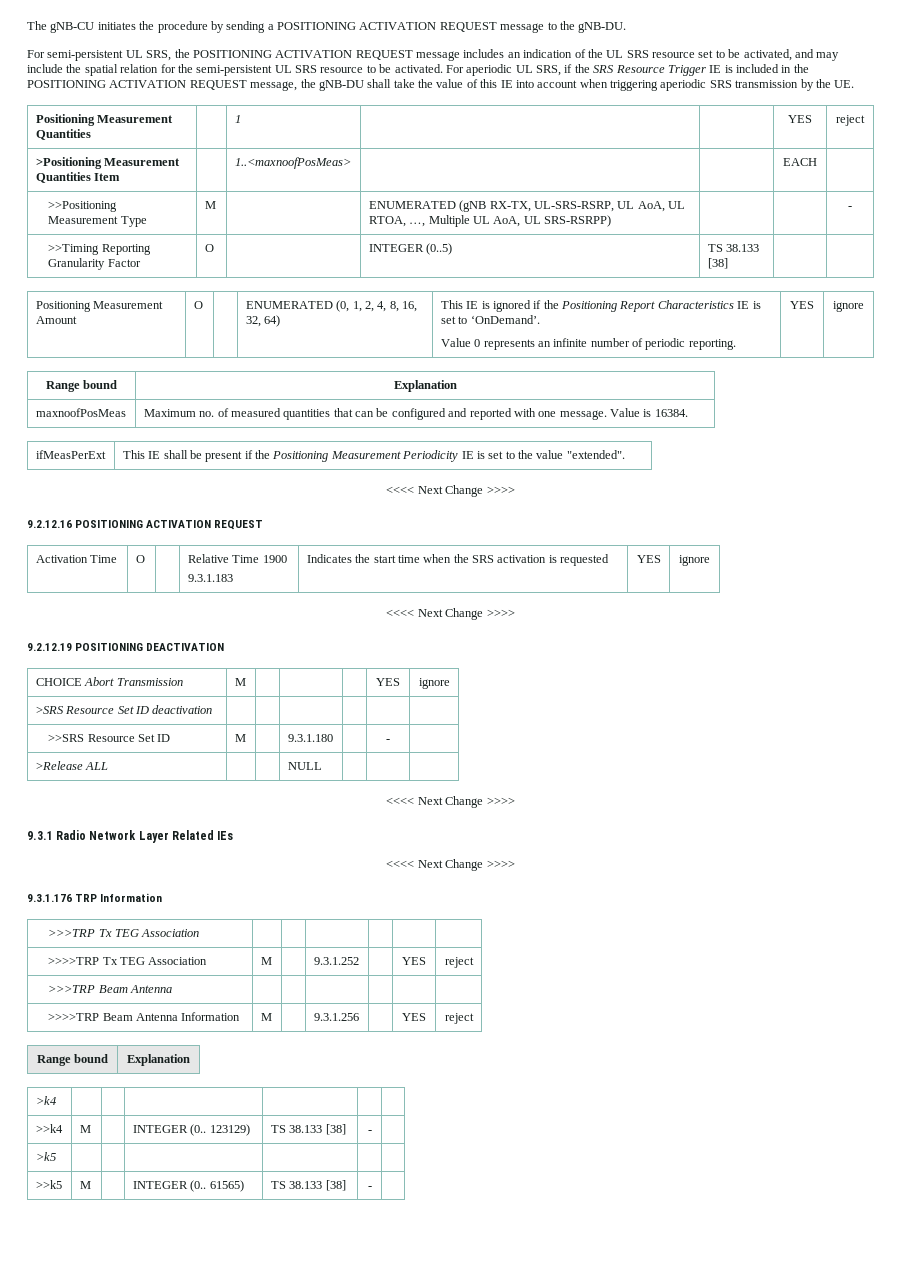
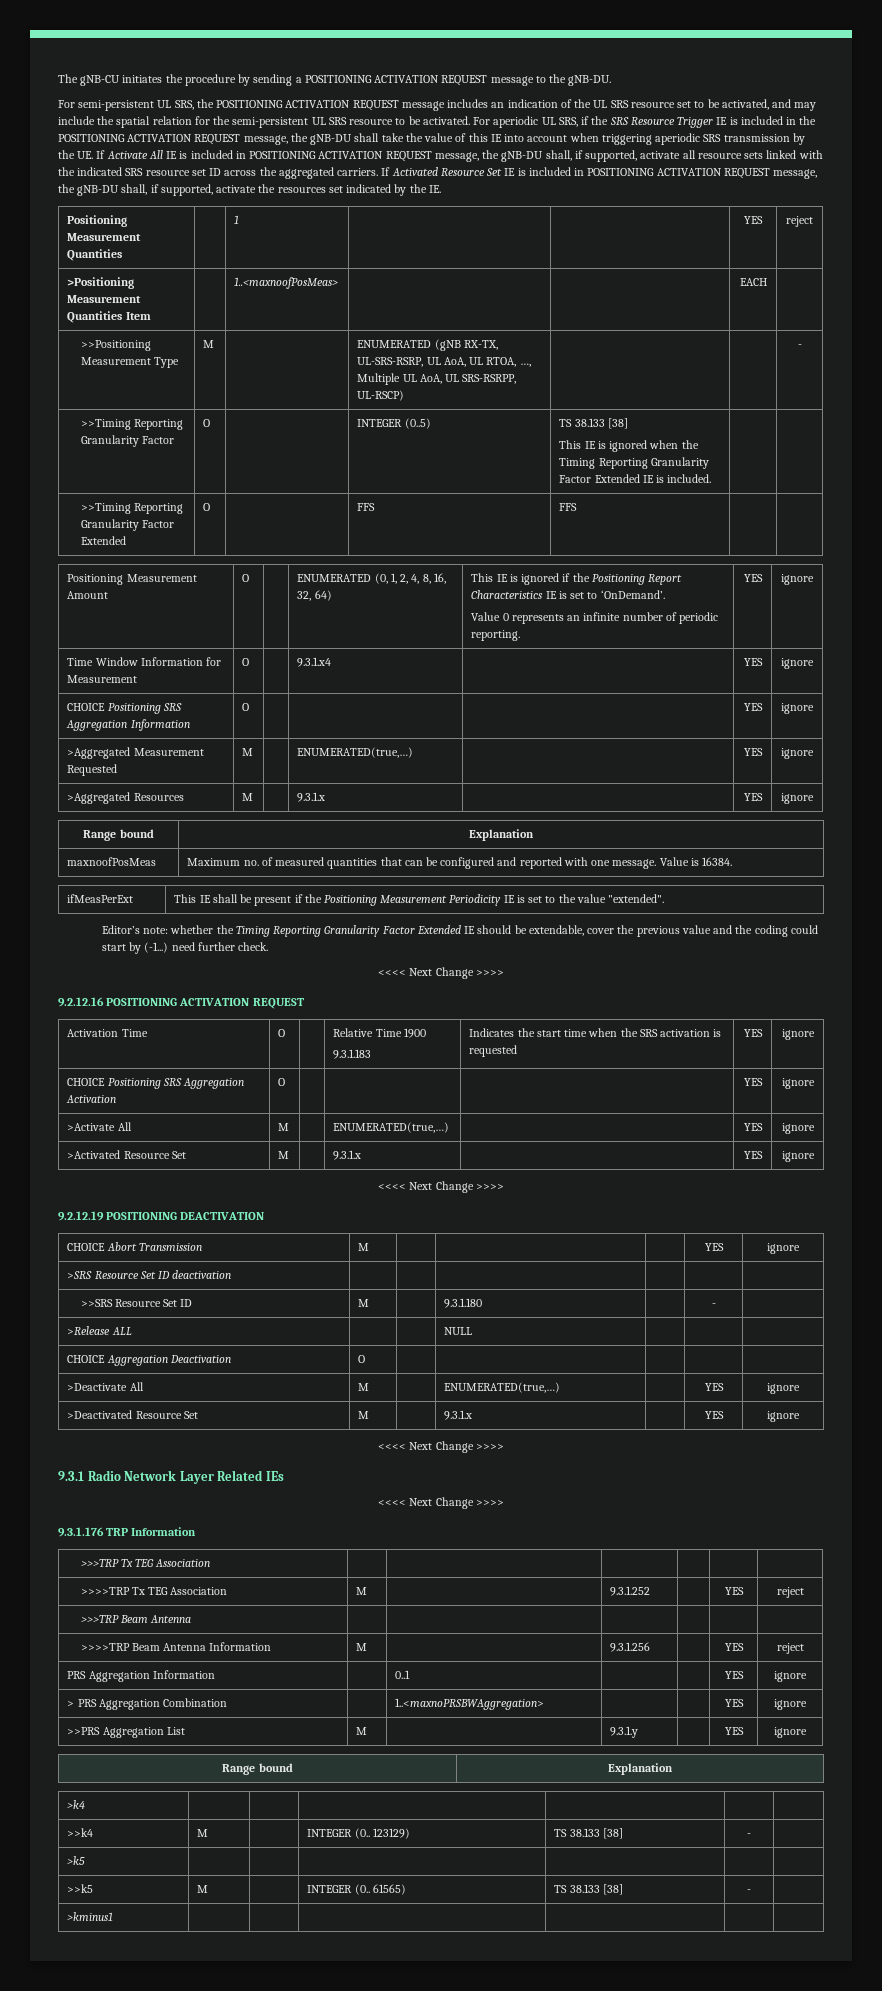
- For aperiodic UL SRS, if the SRS Resource Trigger IE is included in the POSITIONING ACTIVATION REQUEST message, the gNB-DU shall take the value of this IE into account when triggering aperiodic SRS transmission by the UE.
+ For aperiodic UL SRS, if the SRS Resource Trigger IE is included in the POSITIONING ACTIVATION REQUEST message, the gNB-DU shall take the value of this IE into account when triggering aperiodic SRS transmission by the UE. If Activate All IE is included in POSITIONING ACTIVATION REQUEST message, the gNB-DU shall, if supported, activate all resource sets linked with the indicated SRS resource set ID across the aggregated carriers. If Activated Resource Set IE is included in POSITIONING ACTIVATION REQUEST message, the gNB-DU shall, if supported, activate the resources set indicated by the IE.
- >>Positioning Measurement Type | M | | ENUMERATED (gNB RX-TX, UL-SRS-RSRP, UL AoA, UL RTOA, …, Multiple UL AoA, UL SRS-RSRPP) | | | -
+ >>Positioning Measurement Type | M | | ENUMERATED (gNB RX-TX, UL-SRS-RSRP, UL AoA, UL RTOA, …, Multiple UL AoA, UL SRS-RSRPP, UL-RSCP) | | | -
- >>Timing Reporting Granularity Factor | O | | INTEGER (0..5) | TS 38.133 [38] | |
+ >>Timing Reporting Granularity Factor | O | | INTEGER (0..5) | TS 38.133 [38]
+ This IE is ignored when the Timing Reporting Granularity Factor Extended IE is included. | |
+ >>Timing Reporting Granularity Factor Extended | O | | FFS | FFS | |
+ Time Window Information for Measurement | O | | 9.3.1.x4 | | YES | ignore
+ CHOICE Positioning SRS Aggregation Information | O | | | | YES | ignore
+ >Aggregated Measurement Requested | M | | ENUMERATED(true,…) | | YES | ignore
+ >Aggregated Resources | M | | 9.3.1.x | | YES | ignore
+ Editor’s note: whether the Timing Reporting Granularity Factor Extended IE should be extendable, cover the previous value and the coding could start by (-1...) need further check.
+ CHOICE Positioning SRS Aggregation Activation | O | | | | YES | ignore
+ >Activate All | M | | ENUMERATED(true,…) | | YES | ignore
+ >Activated Resource Set | M | | 9.3.1.x | | YES | ignore
+ CHOICE Aggregation Deactivation | O | | | | |
+ >Deactivate All | M | | ENUMERATED(true,…) | | YES | ignore
+ >Deactivated Resource Set | M | | 9.3.1.x | | YES | ignore
+ PRS Aggregation Information | | 0..1 | | | YES | ignore
+ > PRS Aggregation Combination | | 1..<maxnoPRSBWAggregation> | | | YES | ignore
+ >>PRS Aggregation List | M | | 9.3.1.y | | YES | ignore
+ >kminus1 | | | | | |

